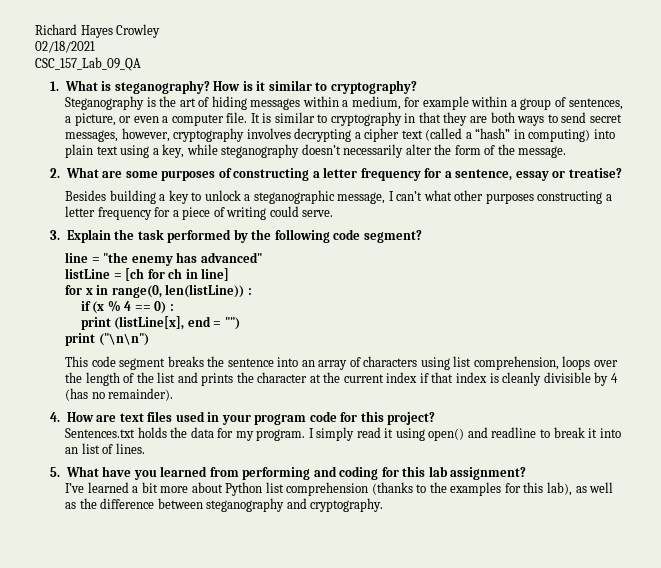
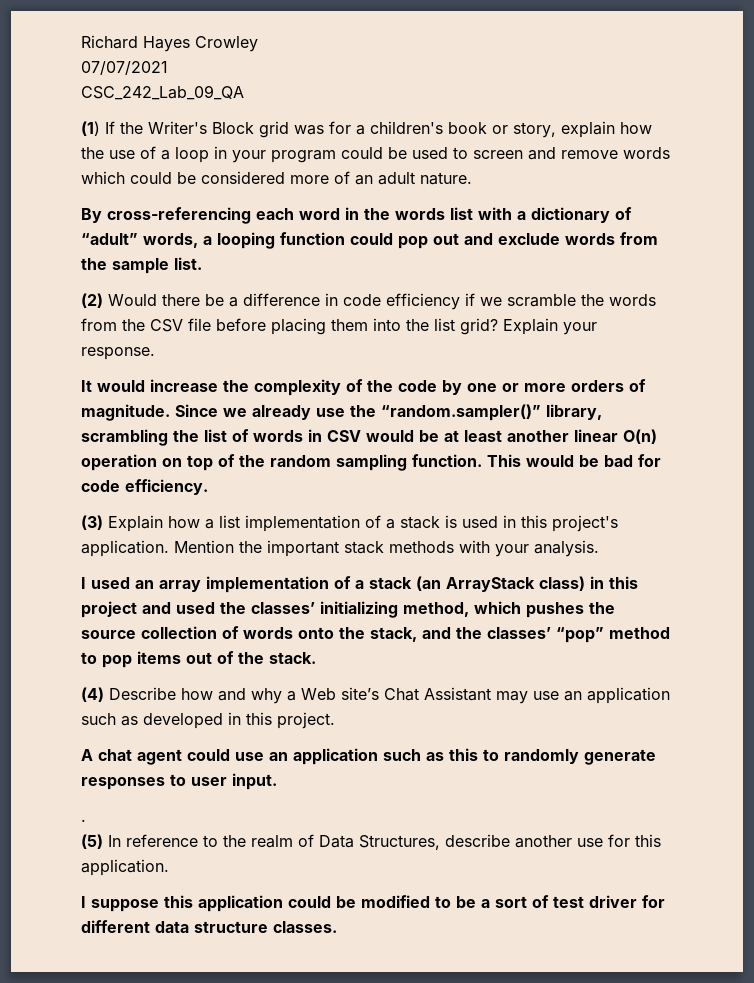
- 02/18/2021
- CSC_157_Lab_09_QA
- 1. What is steganography? How is it similar to cryptography?
- Steganography is the art of hiding messages within a medium, for example within a group of sentences, a picture, or even a computer file. It is similar to cryptography in that they are both ways to send secret messages, however, cryptography involves decrypting a cipher text (called a “hash” in computing) into plain text using a key, while steganography doesn’t necessarily alter the form of the message.
- 2. What are some purposes of constructing a letter frequency for a sentence, essay or treatise?
- Besides building a key to unlock a steganographic message, I can’t what other purposes constructing a letter frequency for a piece of writing could serve.
- 3. Explain the task performed by the following code segment?
- line = "the enemy has advanced"
- listLine = [ch for ch in line]
- for x in range(0, len(listLine)) :
- if (x % 4 == 0) :
- print (listLine[x], end = "")
- print ("\n\n")
- This code segment breaks the sentence into an array of characters using list comprehension, loops over the length of the list and prints the character at the current index if that index is cleanly divisible by 4 (has no remainder).
- 4. How are text files used in your program code for this project?
- Sentences.txt holds the data for my program. I simply read it using open() and readline to break it into an list of lines.
- 5. What have you learned from performing and coding for this lab assignment?
- I’ve learned a bit more about Python list comprehension (thanks to the examples for this lab), as well as the difference between steganography and cryptography.
+ 07/07/2021
+ CSC_242_Lab_09_QA
+ (1) If the Writer's Block grid was for a children's book or story, explain how the use of a loop in your program could be used to screen and remove words which could be considered more of an adult nature.
+ By cross-referencing each word in the words list with a dictionary of “adult” words, a looping function could pop out and exclude words from the sample list.
+ (2) Would there be a difference in code efficiency if we scramble the words from the CSV file before placing them into the list grid? Explain your response.
+ It would increase the complexity of the code by one or more orders of magnitude. Since we already use the “random.sampler()” library, scrambling the list of words in CSV would be at least another linear O(n) operation on top of the random sampling function. This would be bad for code efficiency.
+ (3) Explain how a list implementation of a stack is used in this project's application. Mention the important stack methods with your analysis.
+ I used an array implementation of a stack (an ArrayStack class) in this project and used the classes’ initializing method, which pushes the source collection of words onto the stack, and the classes’ “pop” method to pop items out of the stack.
+ (4) Describe how and why a Web site’s Chat Assistant may use an application such as developed in this project.
+ A chat agent could use an application such as this to randomly generate responses to user input.
+ .
+ (5) In reference to the realm of Data Structures, describe another use for this application.
+ I suppose this application could be modified to be a sort of test driver for different data structure classes.

